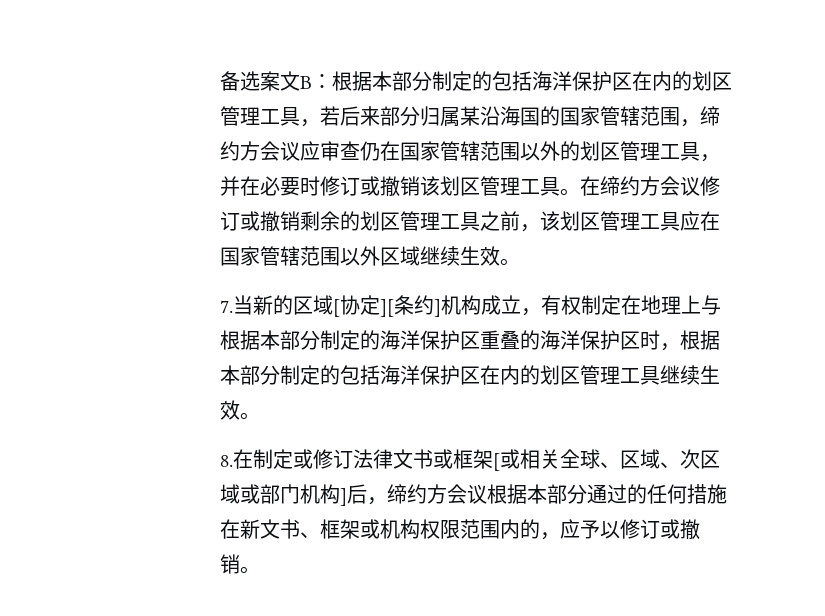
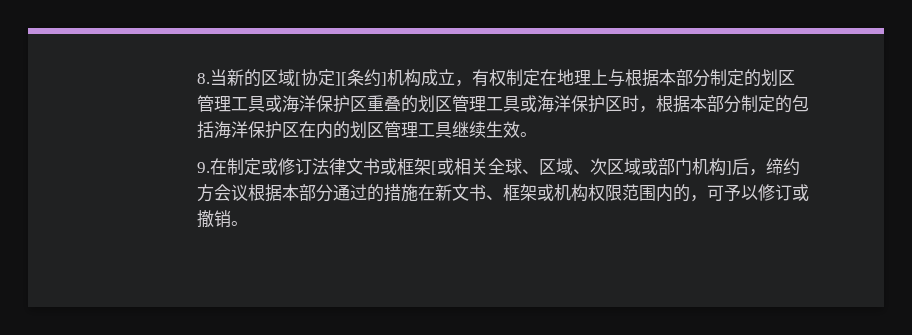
- 备选案文B：根据本部分制定的包括海洋保护区在内的划区管理工具，若后来部分归属某沿海国的国家管辖范围，缔约方会议应审查仍在国家管辖范围以外的划区管理工具，并在必要时修订或撤销该划区管理工具。在缔约方会议修订或撤销剩余的划区管理工具之前，该划区管理工具应在国家管辖范围以外区域继续生效。
- 7.当新的区域[协定][条约]机构成立，有权制定在地理上与根据本部分制定的海洋保护区重叠的海洋保护区时，根据本部分制定的包括海洋保护区在内的划区管理工具继续生效。
+ 8.当新的区域[协定][条约]机构成立，有权制定在地理上与根据本部分制定的划区管理工具或海洋保护区重叠的划区管理工具或海洋保护区时，根据本部分制定的包括海洋保护区在内的划区管理工具继续生效。
- 8.在制定或修订法律文书或框架[或相关全球、区域、次区域或部门机构]后，缔约方会议根据本部分通过的任何措施在新文书、框架或机构权限范围内的，应予以修订或撤销。
+ 9.在制定或修订法律文书或框架[或相关全球、区域、次区域或部门机构]后，缔约方会议根据本部分通过的措施在新文书、框架或机构权限范围内的，可予以修订或撤销。

